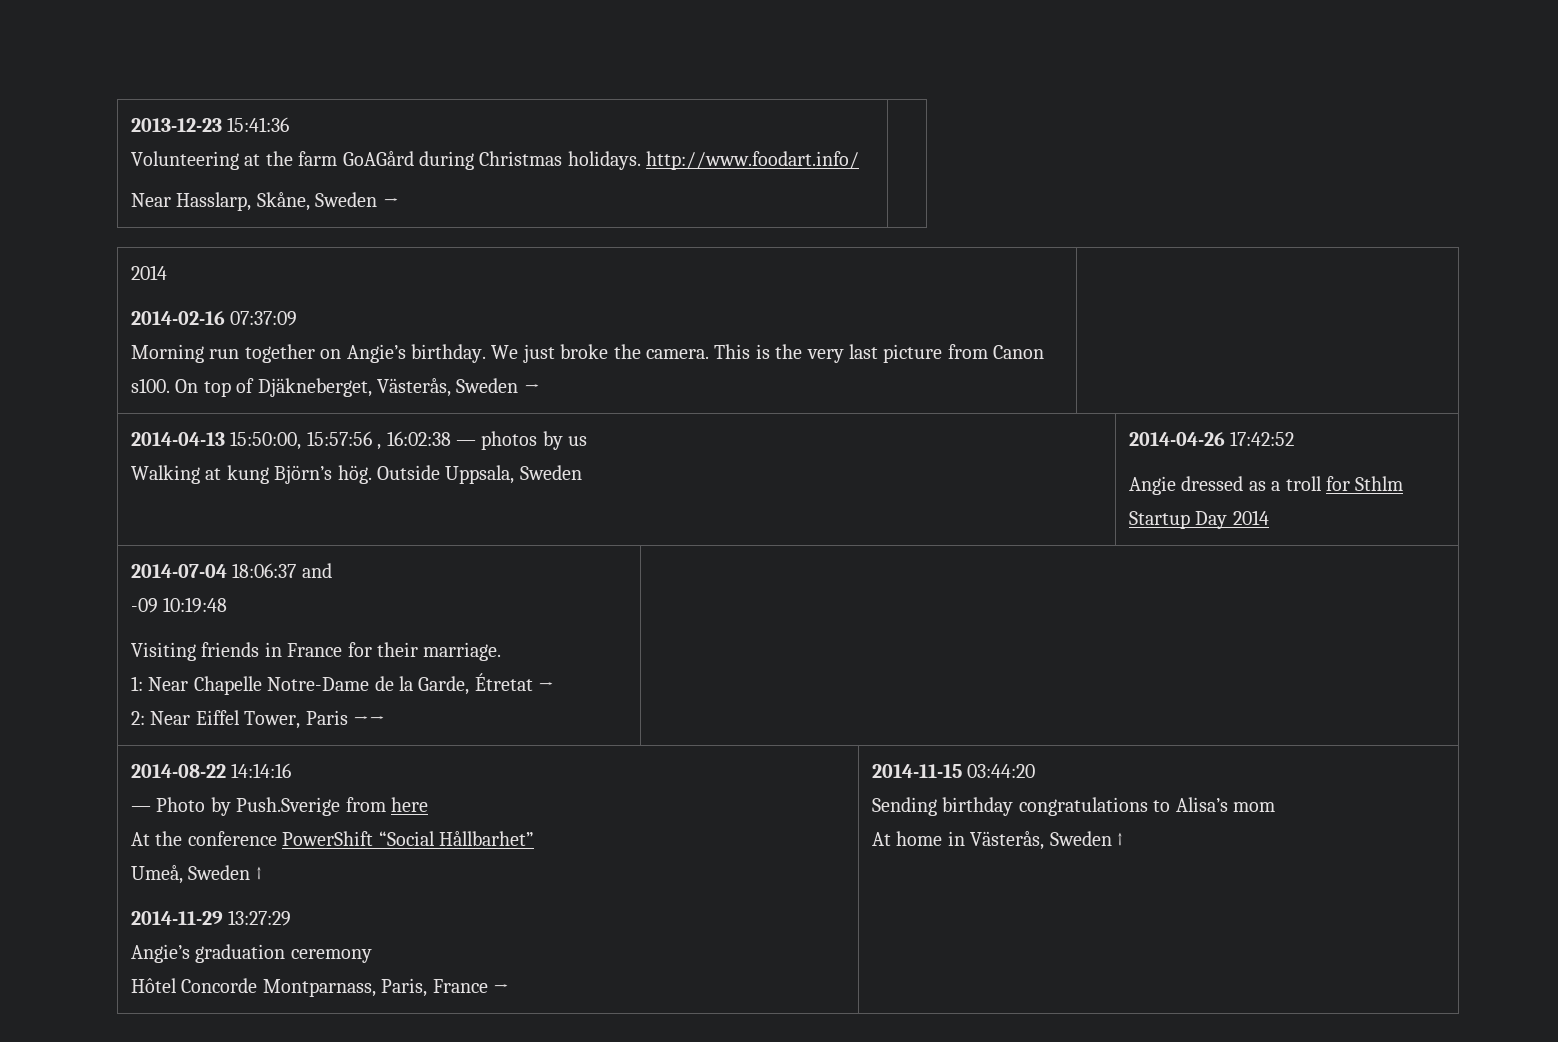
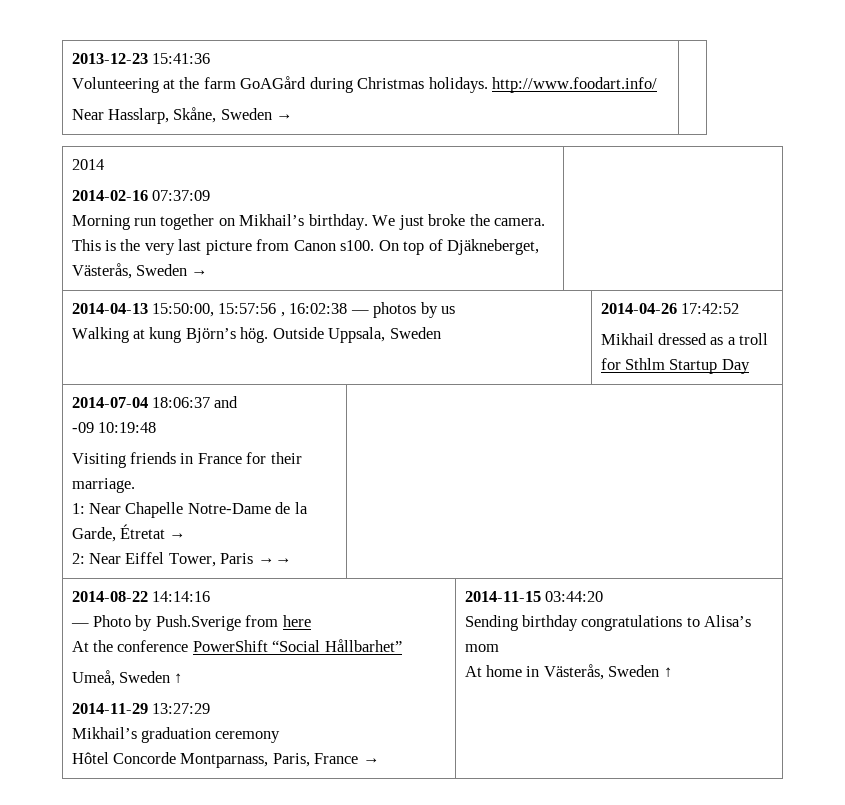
  2013-12-23 15:41:36
  Volunteering at the farm GoAGård during Christmas holidays. http://www.foodart.info/
  Near Hasslarp, Skåne, Sweden → |
  2014
  2014-02-16 07:37:09
- Morning run together on Angie’s birthday. We just broke the camera. This is the very last picture from Canon s100. On top of Djäkneberget, Västerås, Sweden → |
+ Morning run together on Mikhail’s birthday. We just broke the camera. This is the very last picture from Canon s100. On top of Djäkneberget, Västerås, Sweden → |
  2014-04-13 15:50:00, 15:57:56 , 16:02:38 — photos by us
  Walking at kung Björn’s hög. Outside Uppsala, Sweden | 2014-04-26 17:42:52
- Angie dressed as a troll for Sthlm Startup Day 2014
+ Mikhail dressed as a troll for Sthlm Startup Day
- Angie’s graduation ceremony
+ Mikhail’s graduation ceremony

